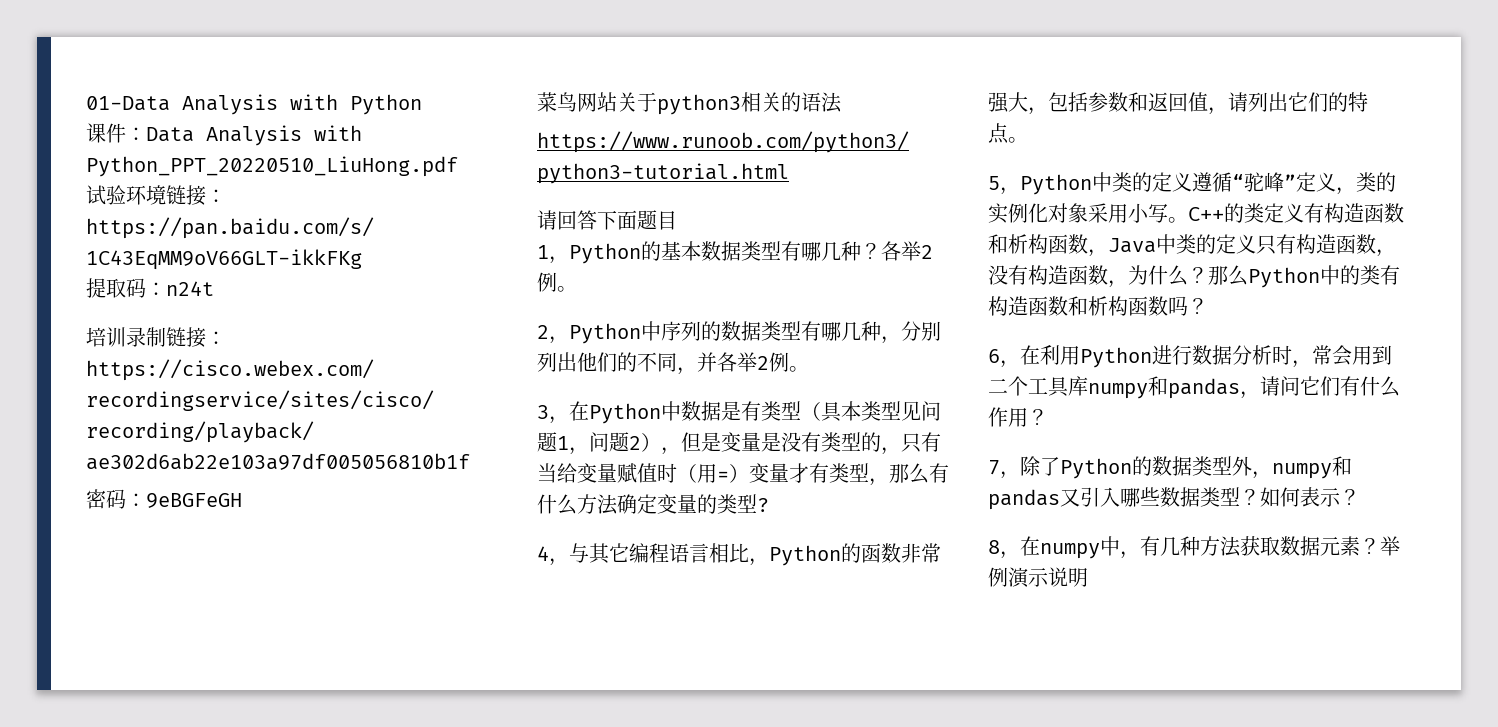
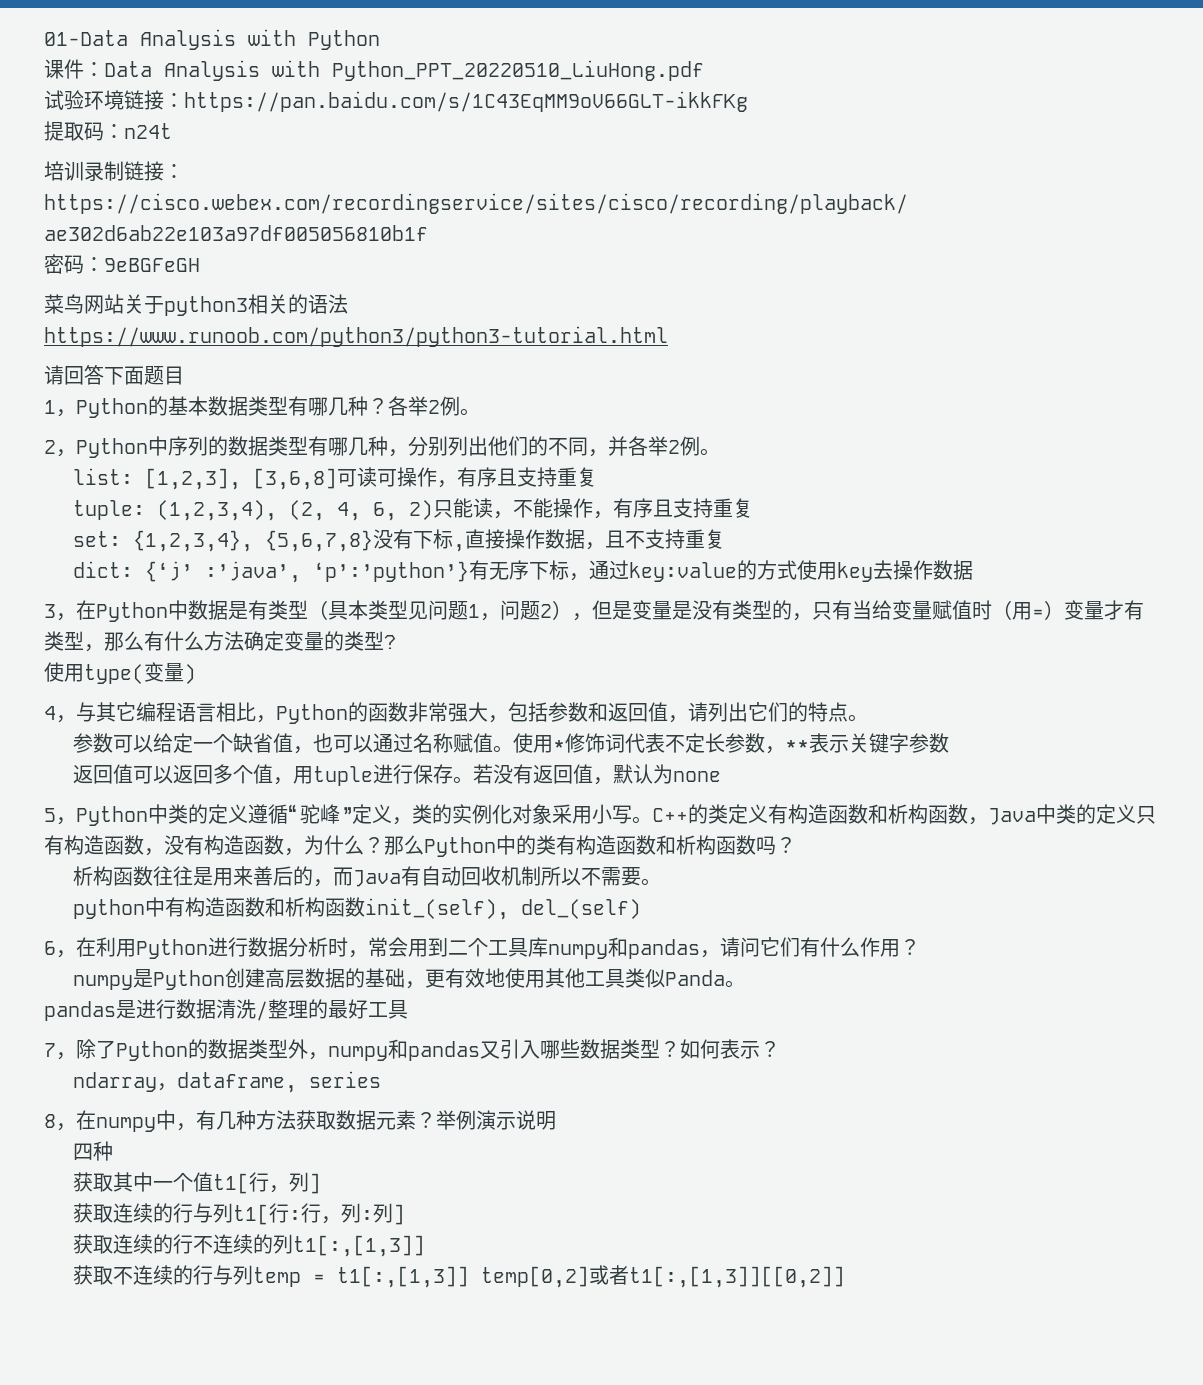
+ list: [1,2,3], [3,6,8]可读可操作，有序且支持重复
+ tuple: (1,2,3,4), (2, 4, 6, 2)只能读，不能操作，有序且支持重复
+ set: {1,2,3,4}, {5,6,7,8}没有下标,直接操作数据，且不支持重复
+ dict: {‘j’ :’java’, ‘p’:’python’}有无序下标，通过key:value的方式使用key去操作数据
+ 使用type(变量)
+ 参数可以给定一个缺省值，也可以通过名称赋值。使用*修饰词代表不定长参数，**表示关键字参数
+ 返回值可以返回多个值，用tuple进行保存。若没有返回值，默认为none
+ 析构函数往往是用来善后的，而Java有自动回收机制所以不需要。
+ python中有构造函数和析构函数init_(self), del_(self)
+ numpy是Python创建高层数据的基础，更有效地使用其他工具类似Panda。
+ pandas是进行数据清洗/整理的最好工具
+ ndarray，dataframe, series
+ 四种
+ 获取其中一个值t1[行，列]
+ 获取连续的行与列t1[行:行，列:列]
+ 获取连续的行不连续的列t1[:,[1,3]]
+ 获取不连续的行与列temp = t1[:,[1,3]] temp[0,2]或者t1[:,[1,3]][[0,2]]

